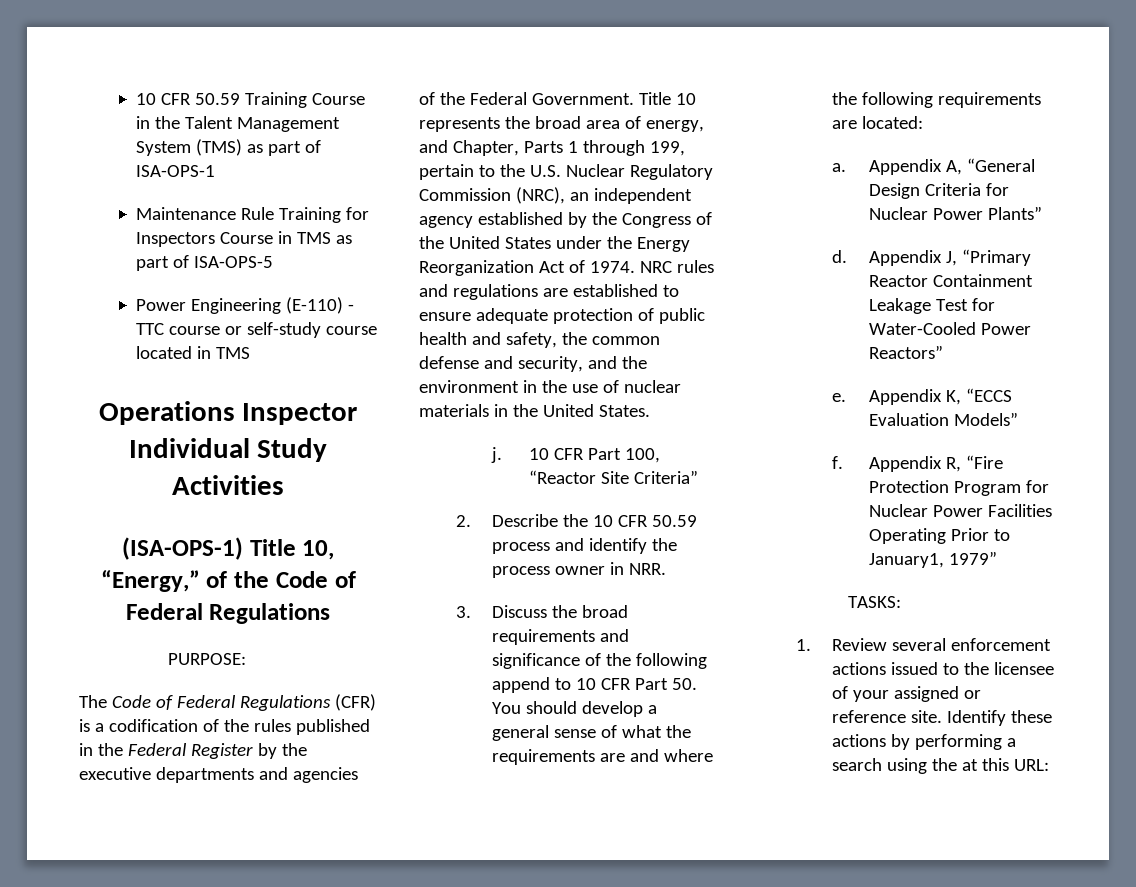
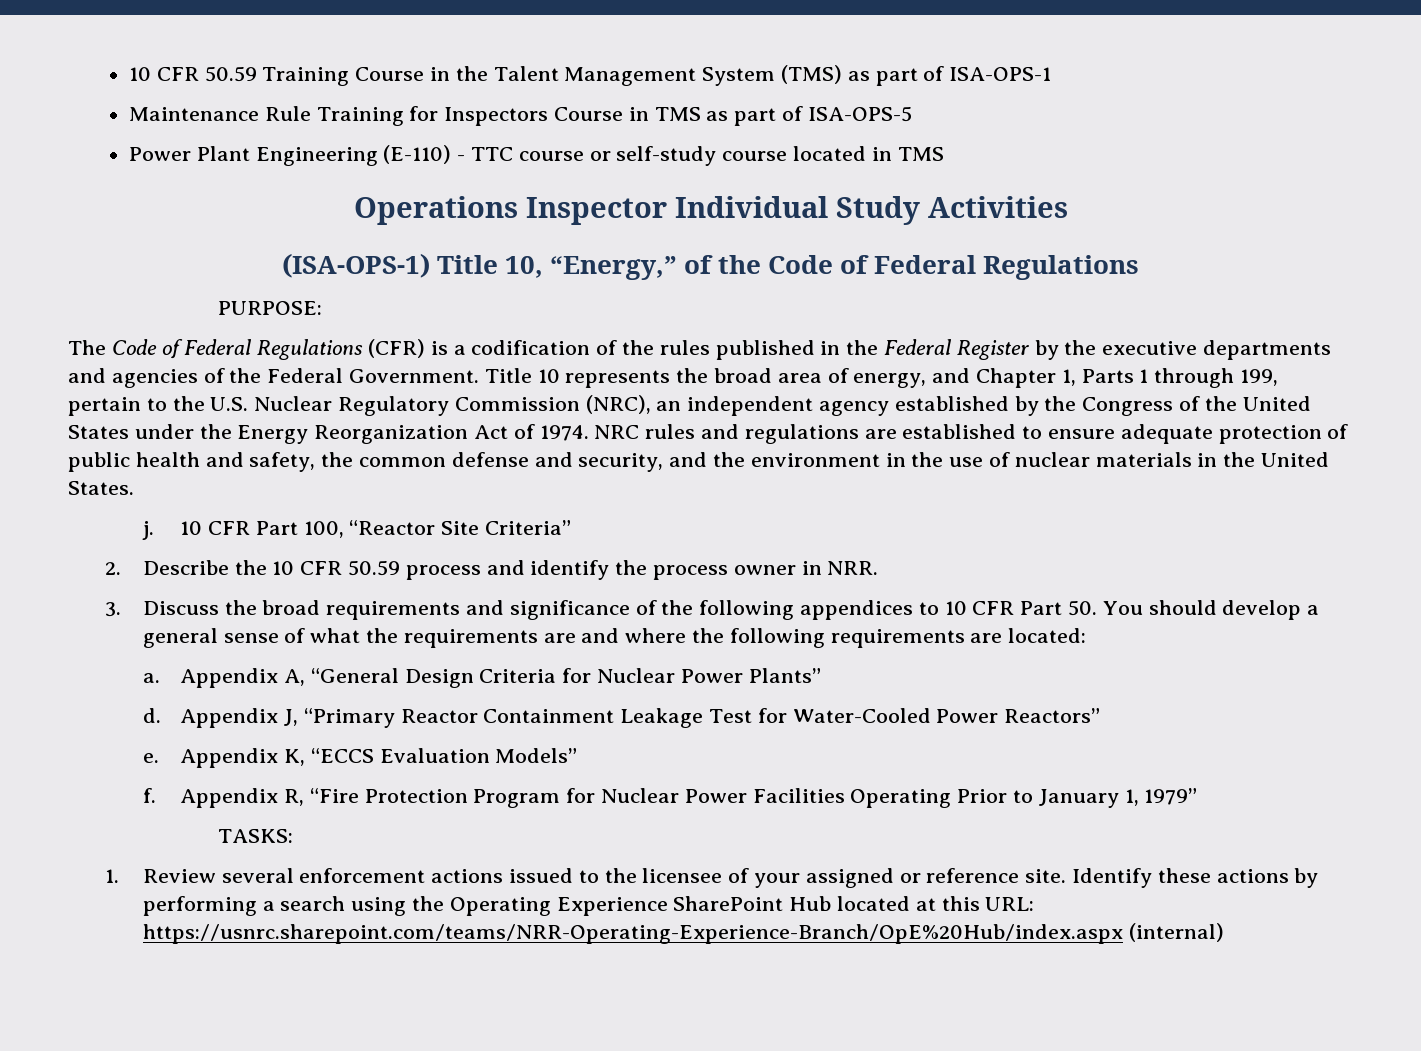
- Power Engineering (E-110) - TTC course or self-study course located in TMS
+ Power Plant Engineering (E-110) - TTC course or self-study course located in TMS
- Title 10 represents the broad area of energy, and Chapter, Parts 1 through 199, pertain to the U.S. Nuclear Regulatory Commission (NRC), an independent agency established by the Congress of the United States under the Energy Reorganization Act of 1974.
+ Title 10 represents the broad area of energy, and Chapter 1, Parts 1 through 199, pertain to the U.S. Nuclear Regulatory Commission (NRC), an independent agency established by the Congress of the United States under the Energy Reorganization Act of 1974.
- 3. Discuss the broad requirements and significance of the following append to 10 CFR Part 50. You should develop a general sense of what the requirements are and where the following requirements are located:
+ 3. Discuss the broad requirements and significance of the following appendices to 10 CFR Part 50. You should develop a general sense of what the requirements are and where the following requirements are located:
- Appendix R, “Fire Protection Program for Nuclear Power Facilities Operating Prior to January1, 1979”
+ Appendix R, “Fire Protection Program for Nuclear Power Facilities Operating Prior to January 1, 1979”
- Identify these actions by performing a search using the at this URL:
+ Identify these actions by performing a search using the Operating Experience SharePoint Hub located at this URL: https://usnrc.sharepoint.com/teams/NRR-Operating-Experience-Branch/OpE%20Hub/index.aspx (internal)

